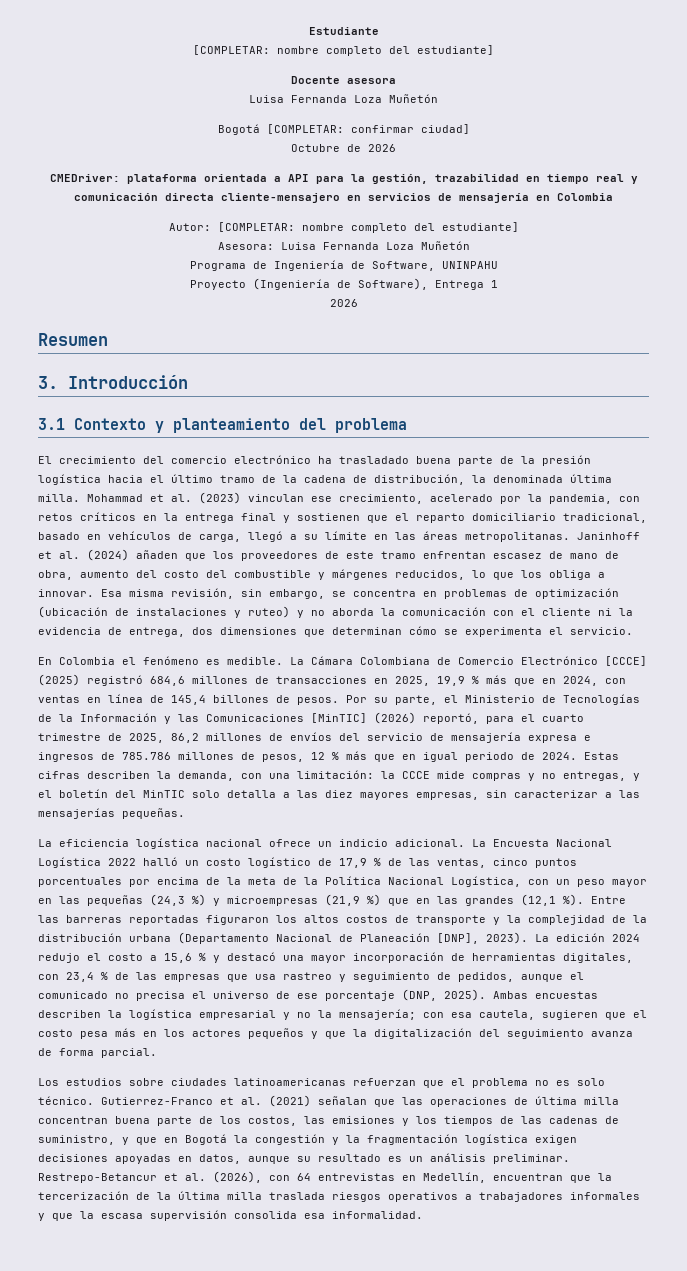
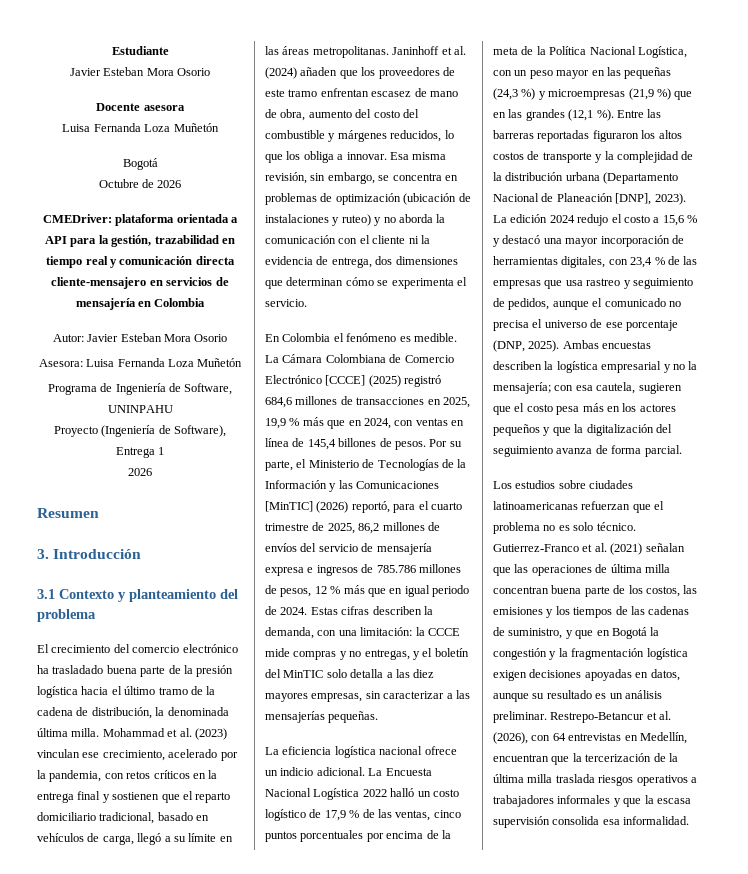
  Estudiante
- [COMPLETAR: nombre completo del estudiante]
+ Javier Esteban Mora Osorio
  Docente asesora
  Luisa Fernanda Loza Muñetón
- Bogotá [COMPLETAR: confirmar ciudad]
+ Bogotá
- Autor: [COMPLETAR: nombre completo del estudiante]
+ Autor: Javier Esteban Mora Osorio

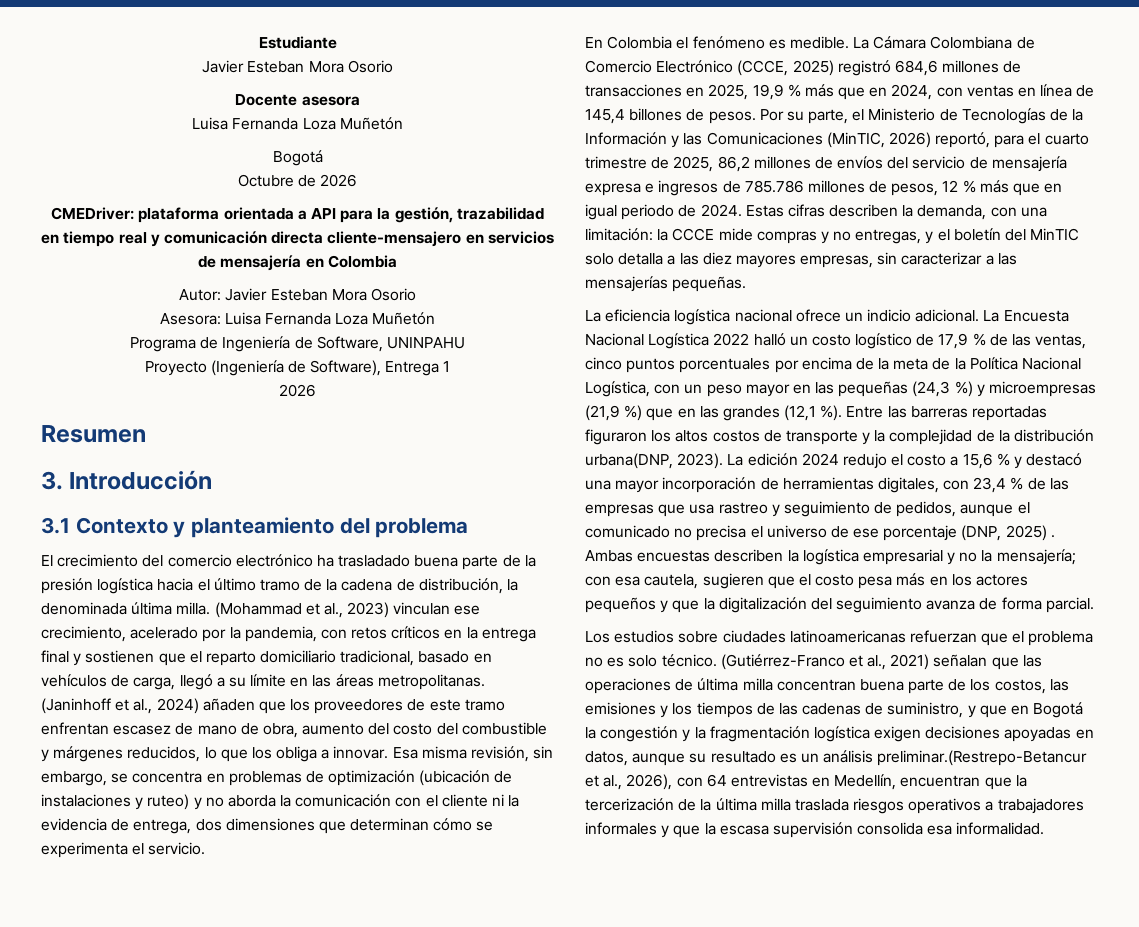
- Mohammad et al. (2023) vinculan ese crecimiento, acelerado por la pandemia, con retos críticos en la entrega final y sostienen que el reparto domiciliario tradicional, basado en vehículos de carga, llegó a su límite en las áreas metropolitanas.
+ (Mohammad et al., 2023) vinculan ese crecimiento, acelerado por la pandemia, con retos críticos en la entrega final y sostienen que el reparto domiciliario tradicional, basado en vehículos de carga, llegó a su límite en las áreas metropolitanas.
- Janinhoff et al. (2024) añaden que los proveedores de este tramo enfrentan escasez de mano de obra, aumento del costo del combustible y márgenes reducidos, lo que los obliga a innovar.
+ (Janinhoff et al., 2024) añaden que los proveedores de este tramo enfrentan escasez de mano de obra, aumento del costo del combustible y márgenes reducidos, lo que los obliga a innovar.
- La Cámara Colombiana de Comercio Electrónico [CCCE] (2025) registró 684,6 millones de transacciones en 2025, 19,9 % más que en 2024, con ventas en línea de 145,4 billones de pesos.
+ La Cámara Colombiana de Comercio Electrónico (CCCE, 2025) registró 684,6 millones de transacciones en 2025, 19,9 % más que en 2024, con ventas en línea de 145,4 billones de pesos.
- Por su parte, el Ministerio de Tecnologías de la Información y las Comunicaciones [MinTIC] (2026) reportó, para el cuarto trimestre de 2025, 86,2 millones de envíos del servicio de mensajería expresa e ingresos de 785.786 millones de pesos, 12 % más que en igual periodo de 2024.
+ Por su parte, el Ministerio de Tecnologías de la Información y las Comunicaciones (MinTIC, 2026) reportó, para el cuarto trimestre de 2025, 86,2 millones de envíos del servicio de mensajería expresa e ingresos de 785.786 millones de pesos, 12 % más que en igual periodo de 2024.
- Entre las barreras reportadas figuraron los altos costos de transporte y la complejidad de la distribución urbana (Departamento Nacional de Planeación [DNP], 2023).
+ Entre las barreras reportadas figuraron los altos costos de transporte y la complejidad de la distribución urbana(DNP, 2023).
- La edición 2024 redujo el costo a 15,6 % y destacó una mayor incorporación de herramientas digitales, con 23,4 % de las empresas que usa rastreo y seguimiento de pedidos, aunque el comunicado no precisa el universo de ese porcentaje (DNP, 2025).
+ La edición 2024 redujo el costo a 15,6 % y destacó una mayor incorporación de herramientas digitales, con 23,4 % de las empresas que usa rastreo y seguimiento de pedidos, aunque el comunicado no precisa el universo de ese porcentaje (DNP, 2025) .
- Gutierrez-Franco et al. (2021) señalan que las operaciones de última milla concentran buena parte de los costos, las emisiones y los tiempos de las cadenas de suministro, y que en Bogotá la congestión y la fragmentación logística exigen decisiones apoyadas en datos, aunque su resultado es un análisis preliminar. Restrepo-Betancur et al. (2026), con 64 entrevistas en Medellín, encuentran que la tercerización de la última milla traslada riesgos operativos a trabajadores informales y que la escasa supervisión consolida esa informalidad.
+ (Gutiérrez-Franco et al., 2021) señalan que las operaciones de última milla concentran buena parte de los costos, las emisiones y los tiempos de las cadenas de suministro, y que en Bogotá la congestión y la fragmentación logística exigen decisiones apoyadas en datos, aunque su resultado es un análisis preliminar.(Restrepo-Betancur et al., 2026), con 64 entrevistas en Medellín, encuentran que la tercerización de la última milla traslada riesgos operativos a trabajadores informales y que la escasa supervisión consolida esa informalidad.

